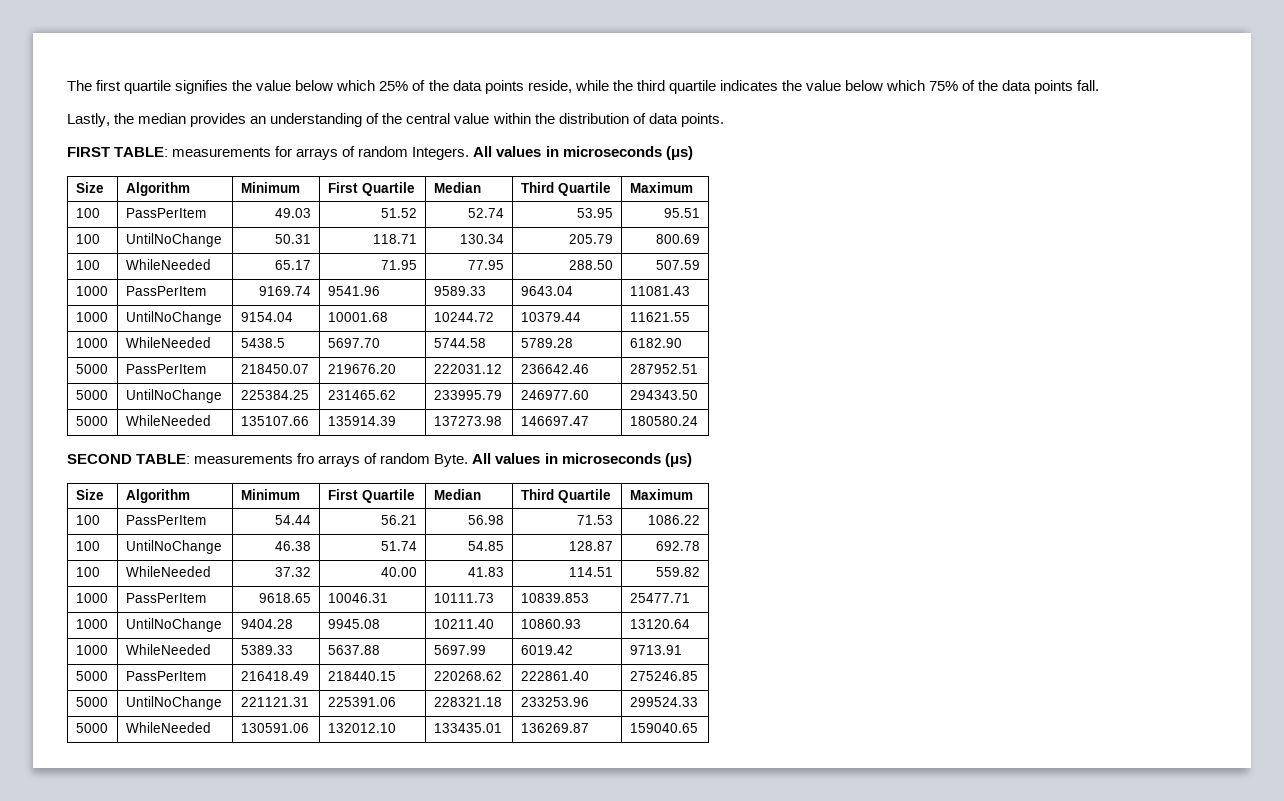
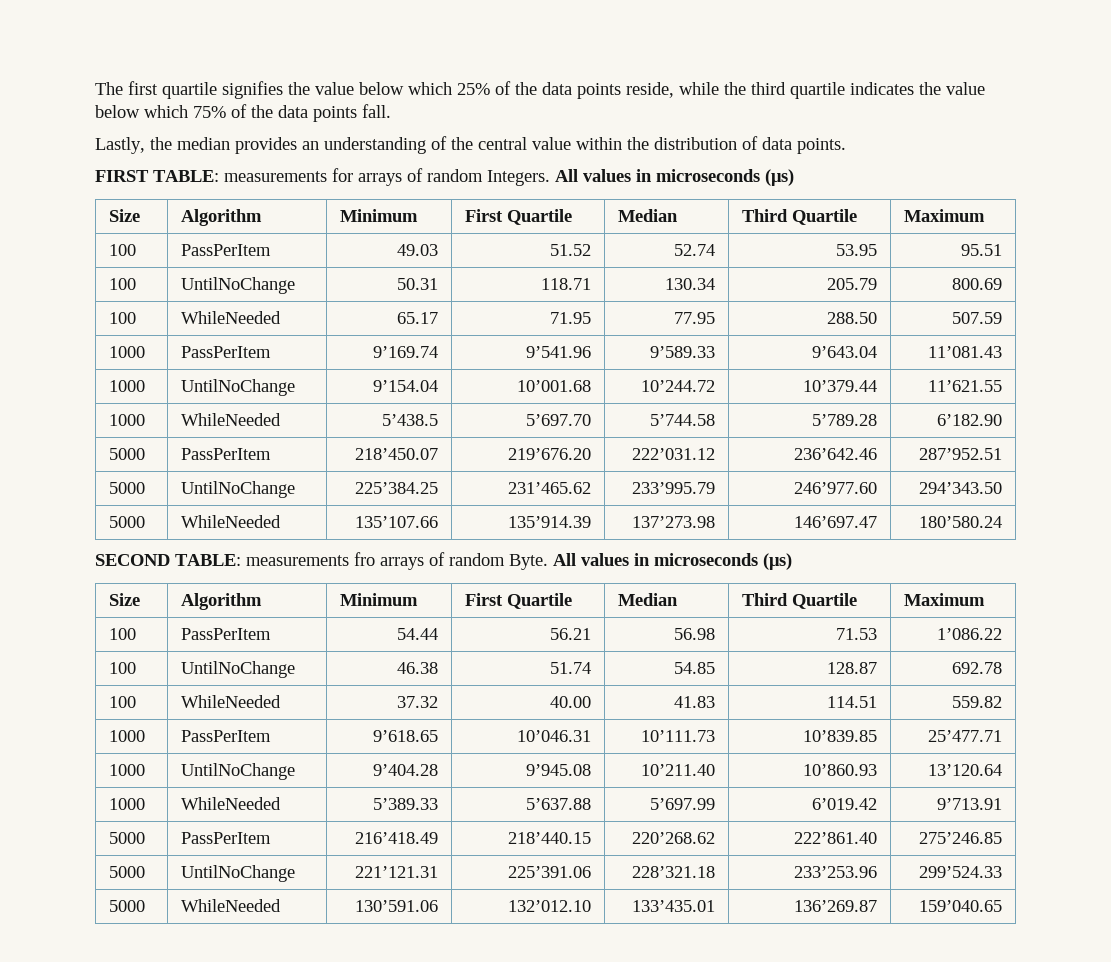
- 1000 | PassPerItem | 9169.74 | 9541.96 | 9589.33 | 9643.04 | 11081.43
- 1000 | UntilNoChange | 9154.04 | 10001.68 | 10244.72 | 10379.44 | 11621.55
- 1000 | WhileNeeded | 5438.5 | 5697.70 | 5744.58 | 5789.28 | 6182.90
- 5000 | PassPerItem | 218450.07 | 219676.20 | 222031.12 | 236642.46 | 287952.51
- 5000 | UntilNoChange | 225384.25 | 231465.62 | 233995.79 | 246977.60 | 294343.50
- 5000 | WhileNeeded | 135107.66 | 135914.39 | 137273.98 | 146697.47 | 180580.24
+ 1000 | PassPerItem | 9’169.74 | 9’541.96 | 9’589.33 | 9’643.04 | 11’081.43
+ 1000 | UntilNoChange | 9’154.04 | 10’001.68 | 10’244.72 | 10’379.44 | 11’621.55
+ 1000 | WhileNeeded | 5’438.5 | 5’697.70 | 5’744.58 | 5’789.28 | 6’182.90
+ 5000 | PassPerItem | 218’450.07 | 219’676.20 | 222’031.12 | 236’642.46 | 287’952.51
+ 5000 | UntilNoChange | 225’384.25 | 231’465.62 | 233’995.79 | 246’977.60 | 294’343.50
+ 5000 | WhileNeeded | 135’107.66 | 135’914.39 | 137’273.98 | 146’697.47 | 180’580.24
- 100 | PassPerItem | 54.44 | 56.21 | 56.98 | 71.53 | 1086.22
+ 100 | PassPerItem | 54.44 | 56.21 | 56.98 | 71.53 | 1’086.22
- 1000 | PassPerItem | 9618.65 | 10046.31 | 10111.73 | 10839.853 | 25477.71
- 1000 | UntilNoChange | 9404.28 | 9945.08 | 10211.40 | 10860.93 | 13120.64
- 1000 | WhileNeeded | 5389.33 | 5637.88 | 5697.99 | 6019.42 | 9713.91
- 5000 | PassPerItem | 216418.49 | 218440.15 | 220268.62 | 222861.40 | 275246.85
- 5000 | UntilNoChange | 221121.31 | 225391.06 | 228321.18 | 233253.96 | 299524.33
- 5000 | WhileNeeded | 130591.06 | 132012.10 | 133435.01 | 136269.87 | 159040.65
+ 1000 | PassPerItem | 9’618.65 | 10’046.31 | 10’111.73 | 10’839.85 | 25’477.71
+ 1000 | UntilNoChange | 9’404.28 | 9’945.08 | 10’211.40 | 10’860.93 | 13’120.64
+ 1000 | WhileNeeded | 5’389.33 | 5’637.88 | 5’697.99 | 6’019.42 | 9’713.91
+ 5000 | PassPerItem | 216’418.49 | 218’440.15 | 220’268.62 | 222’861.40 | 275’246.85
+ 5000 | UntilNoChange | 221’121.31 | 225’391.06 | 228’321.18 | 233’253.96 | 299’524.33
+ 5000 | WhileNeeded | 130’591.06 | 132’012.10 | 133’435.01 | 136’269.87 | 159’040.65

